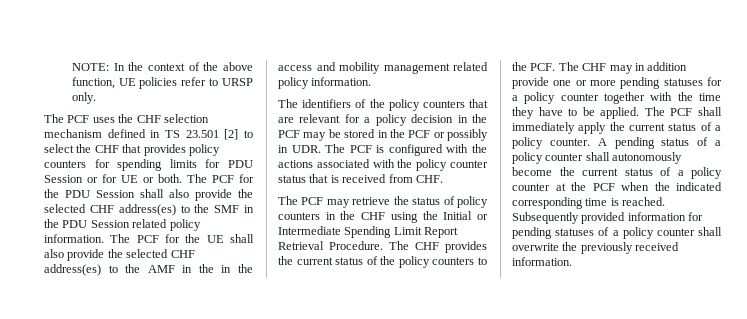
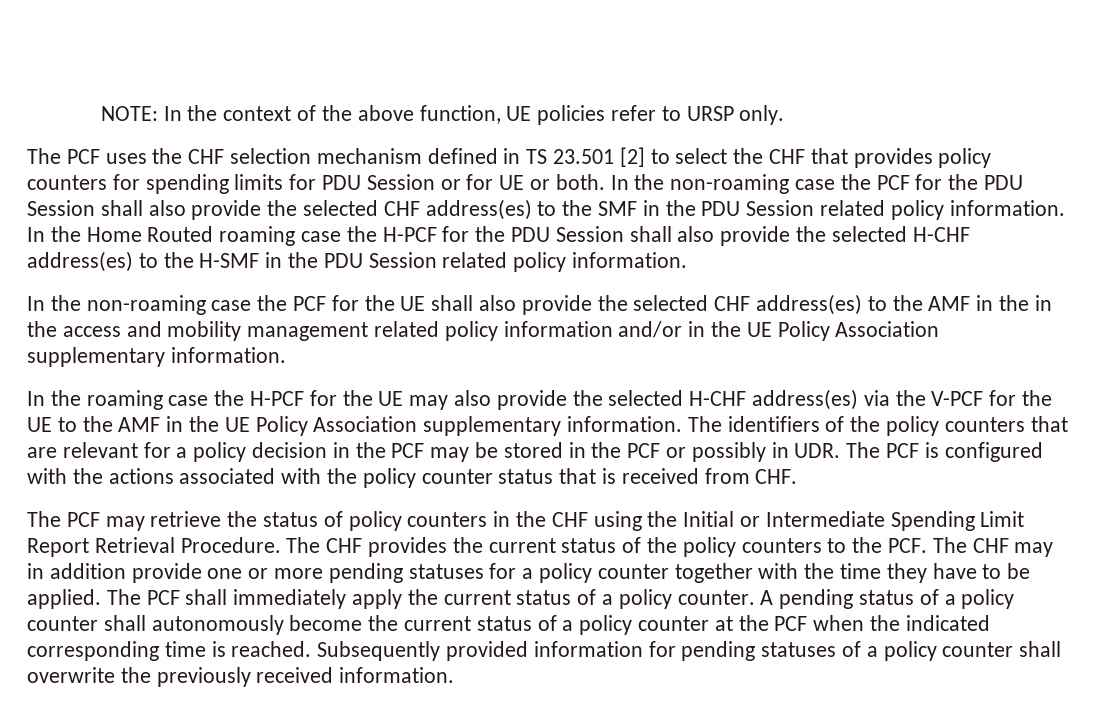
- The PCF for the PDU Session shall also provide the selected CHF address(es) to the SMF in the PDU Session related policy information.
+ In the non-roaming case the PCF for the PDU Session shall also provide the selected CHF address(es) to the SMF in the PDU Session related policy information.
- The PCF for the UE shall also provide the selected CHF address(es) to the AMF in the in the access and mobility management related policy information.
- The identifiers of the policy counters that are relevant for a policy decision in the PCF may be stored in the PCF or possibly in UDR. The PCF is configured with the actions associated with the policy counter status that is received from CHF.
+ In the Home Routed roaming case the H-PCF for the PDU Session shall also provide the selected H-CHF address(es) to the H-SMF in the PDU Session related policy information.
+ In the non-roaming case the PCF for the UE shall also provide the selected CHF address(es) to the AMF in the in the access and mobility management related policy information and/or in the UE Policy Association supplementary information.
+ In the roaming case the H-PCF for the UE may also provide the selected H-CHF address(es) via the V-PCF for the UE to the AMF in the UE Policy Association supplementary information. The identifiers of the policy counters that are relevant for a policy decision in the PCF may be stored in the PCF or possibly in UDR. The PCF is configured with the actions associated with the policy counter status that is received from CHF.

